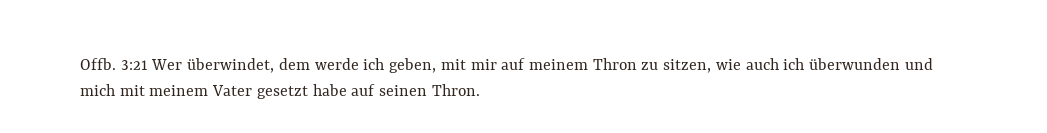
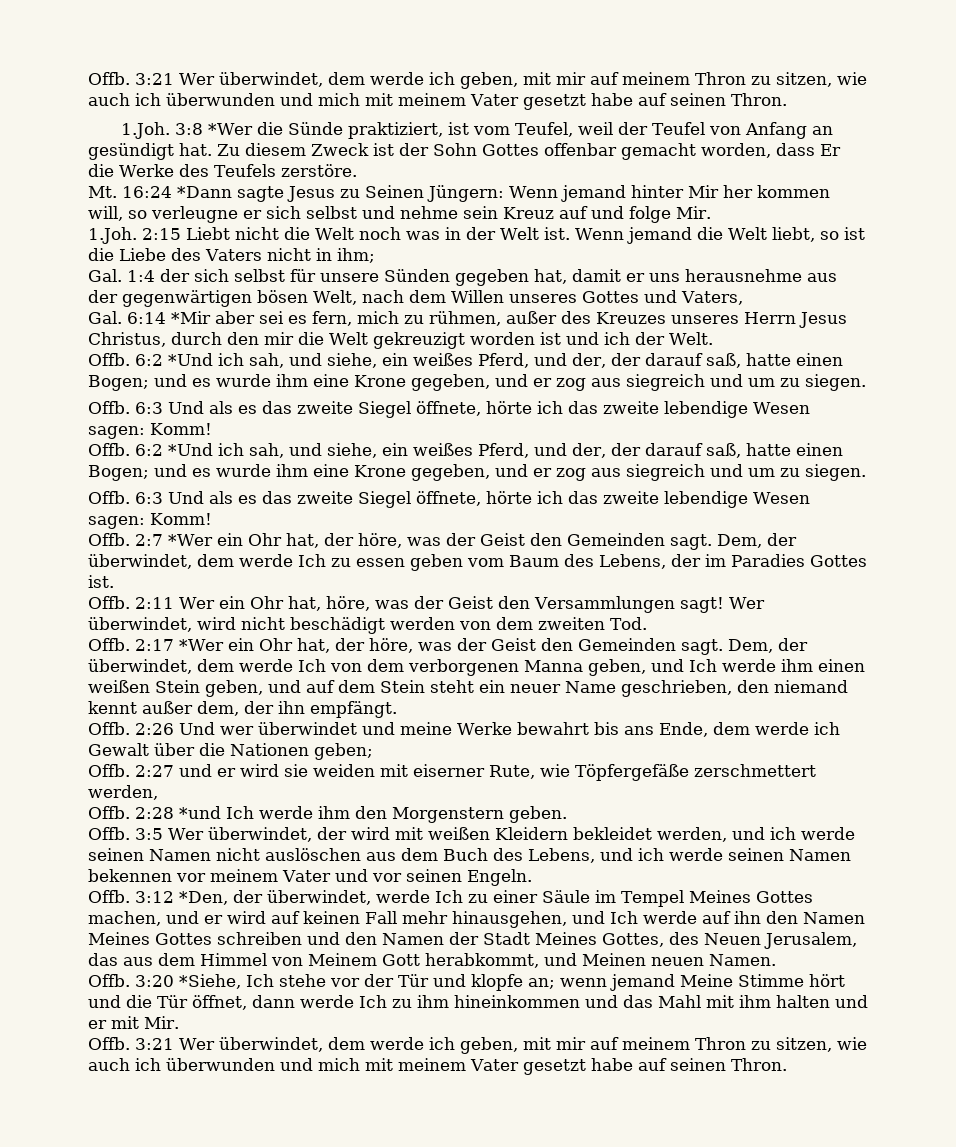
+ 1.Joh. 3:8 *Wer die Sünde praktiziert, ist vom Teufel, weil der Teufel von Anfang an gesündigt hat. Zu diesem Zweck ist der Sohn Gottes offenbar gemacht worden, dass Er die Werke des Teufels zerstöre.
+ Mt. 16:24 *Dann sagte Jesus zu Seinen Jüngern: Wenn jemand hinter Mir her kommen will, so verleugne er sich selbst und nehme sein Kreuz auf und folge Mir.
+ 1.Joh. 2:15 Liebt nicht die Welt noch was in der Welt ist. Wenn jemand die Welt liebt, so ist die Liebe des Vaters nicht in ihm;
+ Gal. 1:4 der sich selbst für unsere Sünden gegeben hat, damit er uns herausnehme aus der gegenwärtigen bösen Welt, nach dem Willen unseres Gottes und Vaters,
+ Gal. 6:14 *Mir aber sei es fern, mich zu rühmen, außer des Kreuzes unseres Herrn Jesus Christus, durch den mir die Welt gekreuzigt worden ist und ich der Welt.
+ Offb. 6:2 *Und ich sah, und siehe, ein weißes Pferd, und der, der darauf saß, hatte einen Bogen; und es wurde ihm eine Krone gegeben, und er zog aus siegreich und um zu siegen.
+ Offb. 6:3 Und als es das zweite Siegel öffnete, hörte ich das zweite lebendige Wesen sagen: Komm!
+ Offb. 6:2 *Und ich sah, und siehe, ein weißes Pferd, und der, der darauf saß, hatte einen Bogen; und es wurde ihm eine Krone gegeben, und er zog aus siegreich und um zu siegen.
+ Offb. 6:3 Und als es das zweite Siegel öffnete, hörte ich das zweite lebendige Wesen sagen: Komm!
+ Offb. 2:7 *Wer ein Ohr hat, der höre, was der Geist den Gemeinden sagt. Dem, der überwindet, dem werde Ich zu essen geben vom Baum des Lebens, der im Paradies Gottes ist.
+ Offb. 2:11 Wer ein Ohr hat, höre, was der Geist den Versammlungen sagt! Wer überwindet, wird nicht beschädigt werden von dem zweiten Tod.
+ Offb. 2:17 *Wer ein Ohr hat, der höre, was der Geist den Gemeinden sagt. Dem, der überwindet, dem werde Ich von dem verborgenen Manna geben, und Ich werde ihm einen weißen Stein geben, und auf dem Stein steht ein neuer Name geschrieben, den niemand kennt außer dem, der ihn empfängt.
+ Offb. 2:26 Und wer überwindet und meine Werke bewahrt bis ans Ende, dem werde ich Gewalt über die Nationen geben;
+ Offb. 2:27 und er wird sie weiden mit eiserner Rute, wie Töpfergefäße zerschmettert werden,
+ Offb. 2:28 *und Ich werde ihm den Morgenstern geben.
+ Offb. 3:5 Wer überwindet, der wird mit weißen Kleidern bekleidet werden, und ich werde seinen Namen nicht auslöschen aus dem Buch des Lebens, und ich werde seinen Namen bekennen vor meinem Vater und vor seinen Engeln.
+ Offb. 3:12 *Den, der überwindet, werde Ich zu einer Säule im Tempel Meines Gottes machen, und er wird auf keinen Fall mehr hinausgehen, und Ich werde auf ihn den Namen Meines Gottes schreiben und den Namen der Stadt Meines Gottes, des Neuen Jerusalem, das aus dem Himmel von Meinem Gott herabkommt, und Meinen neuen Namen.
+ Offb. 3:20 *Siehe, Ich stehe vor der Tür und klopfe an; wenn jemand Meine Stimme hört und die Tür öffnet, dann werde Ich zu ihm hineinkommen und das Mahl mit ihm halten und er mit Mir.
+ Offb. 3:21 Wer überwindet, dem werde ich geben, mit mir auf meinem Thron zu sitzen, wie auch ich überwunden und mich mit meinem Vater gesetzt habe auf seinen Thron.

